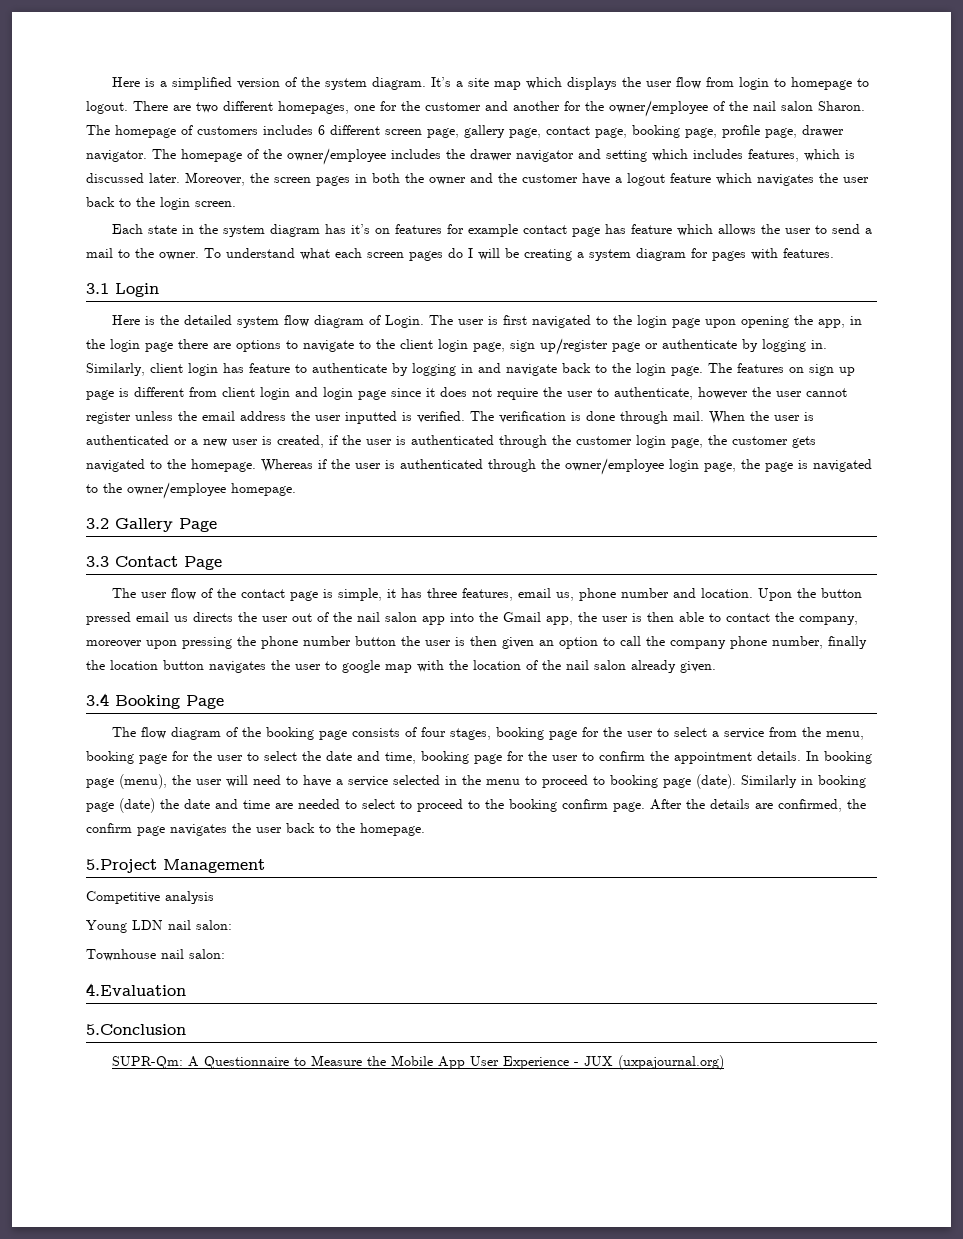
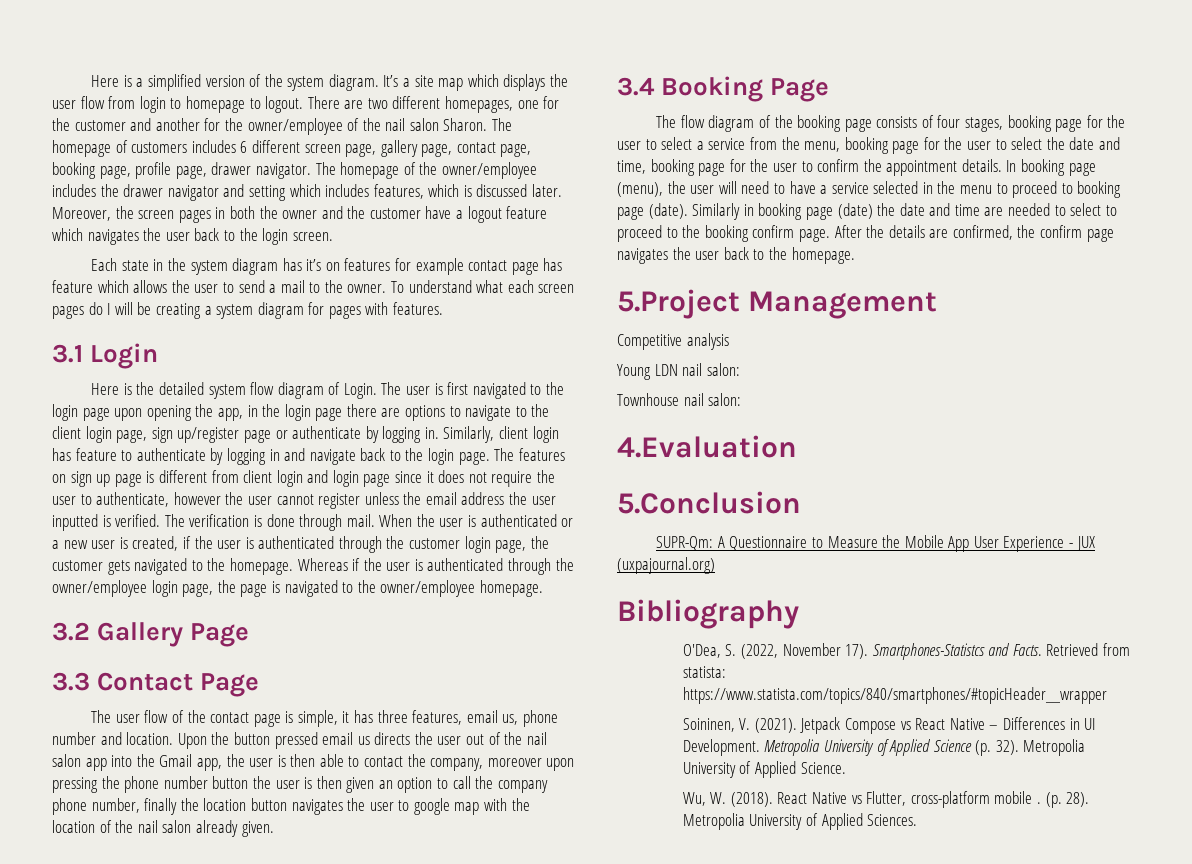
+ Bibliography
+ O'Dea, S. (2022, November 17). Smartphones-Statistcs and Facts. Retrieved from statista: https://www.statista.com/topics/840/smartphones/#topicHeader__wrapper
+ Soininen, V. (2021). Jetpack Compose vs React Native – Differences in UI Development. Metropolia University of Applied Science (p. 32). Metropolia University of Applied Science.
+ Wu, W. (2018). React Native vs Flutter, cross-platform mobile . (p. 28). Metropolia University of Applied Sciences.

